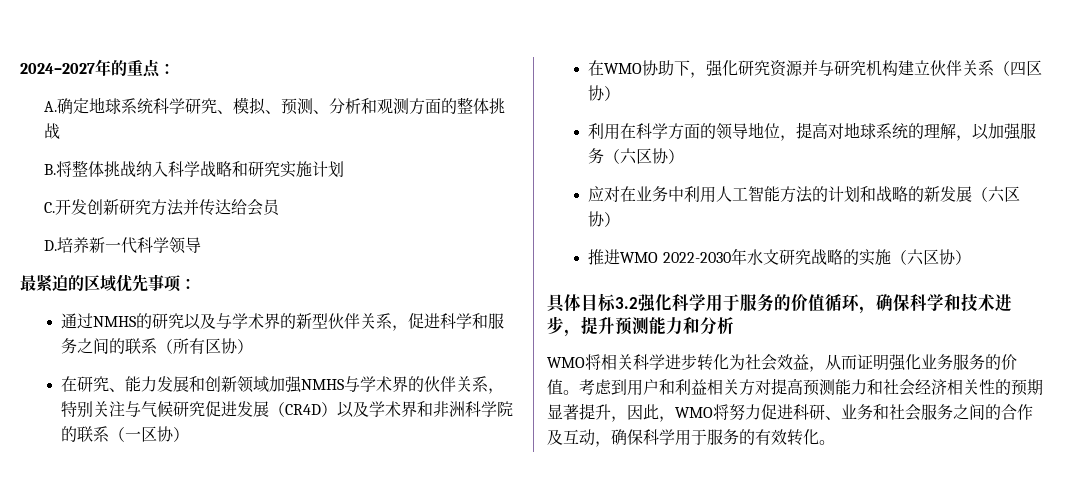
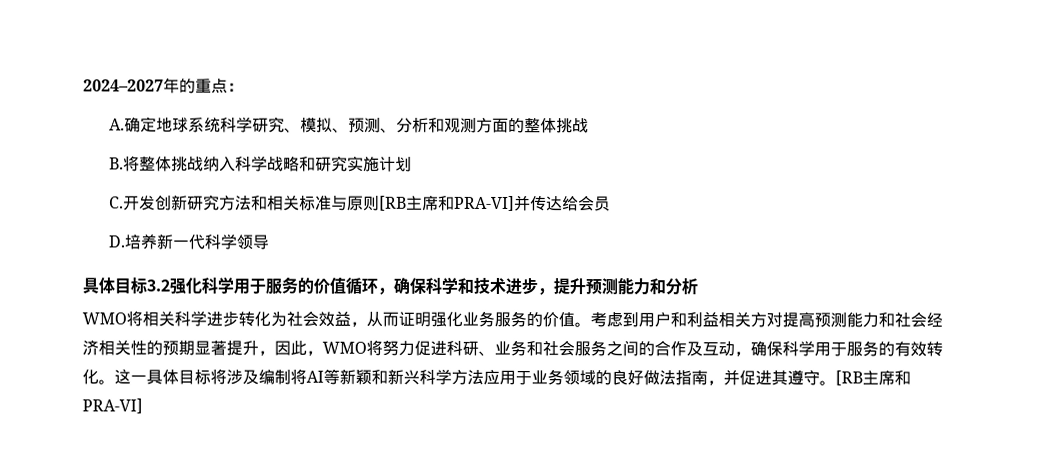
- C.开发创新研究方法并传达给会员
+ C.开发创新研究方法和相关标准与原则[RB主席和PRA-VI]并传达给会员
- 最紧迫的区域优先事项：
- 通过NMHS的研究以及与学术界的新型伙伴关系，促进科学和服务之间的联系（所有区协）
- 在研究、能力发展和创新领域加强NMHS与学术界的伙伴关系，特别关注与气候研究促进发展（CR4D）以及学术界和非洲科学院的联系（一区协）
- 在WMO协助下，强化研究资源并与研究机构建立伙伴关系（四区协）
- 利用在科学方面的领导地位，提高对地球系统的理解，以加强服务（六区协）
- 应对在业务中利用人工智能方法的计划和战略的新发展（六区协）
- 推进WMO 2022-2030年水文研究战略的实施（六区协）
+ 这一具体目标将涉及编制将AI等新颖和新兴科学方法应用于业务领域的良好做法指南，并促进其遵守。[RB主席和PRA-VI]

